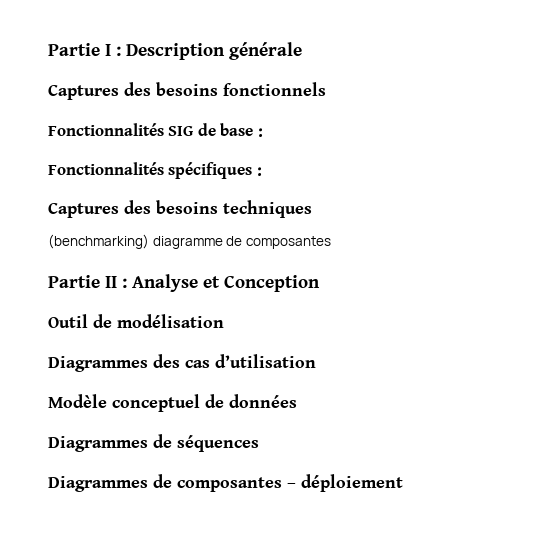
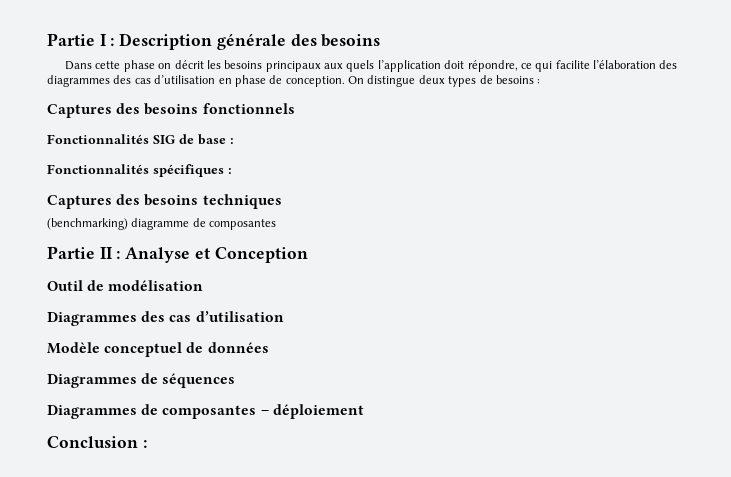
- Partie I : Description générale
+ Partie I : Description générale des besoins
+ Dans cette phase on décrit les besoins principaux aux quels l’application doit répondre, ce qui facilite l’élaboration des diagrammes des cas d’utilisation en phase de conception. On distingue deux types de besoins :
+ Conclusion :

